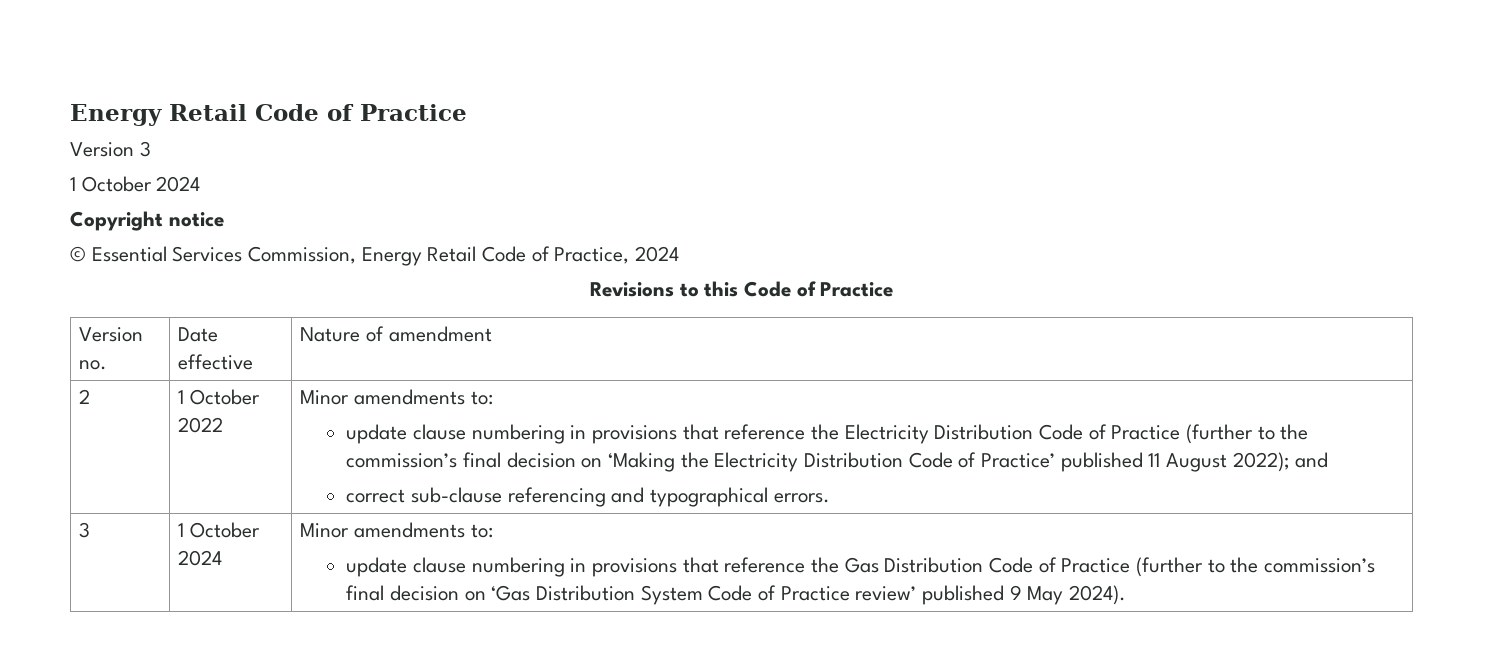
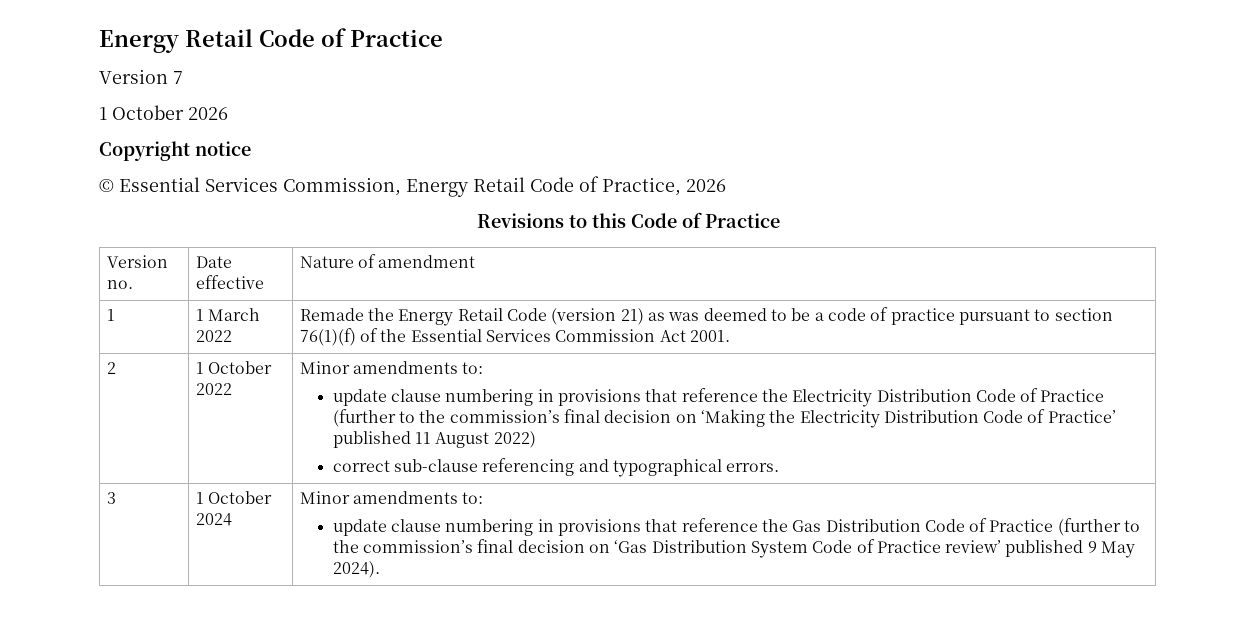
- Version 3
- 1 October 2024
+ Version 7
+ 1 October 2026
- © Essential Services Commission, Energy Retail Code of Practice, 2024
+ © Essential Services Commission, Energy Retail Code of Practice, 2026
+ 1 | 1 March 2022 | Remade the Energy Retail Code (version 21) as was deemed to be a code of practice pursuant to section 76(1)(f) of the Essential Services Commission Act 2001.
- update clause numbering in provisions that reference the Electricity Distribution Code of Practice (further to the commission’s final decision on ‘Making the Electricity Distribution Code of Practice’ published 11 August 2022); and
+ update clause numbering in provisions that reference the Electricity Distribution Code of Practice (further to the commission’s final decision on ‘Making the Electricity Distribution Code of Practice’ published 11 August 2022)

